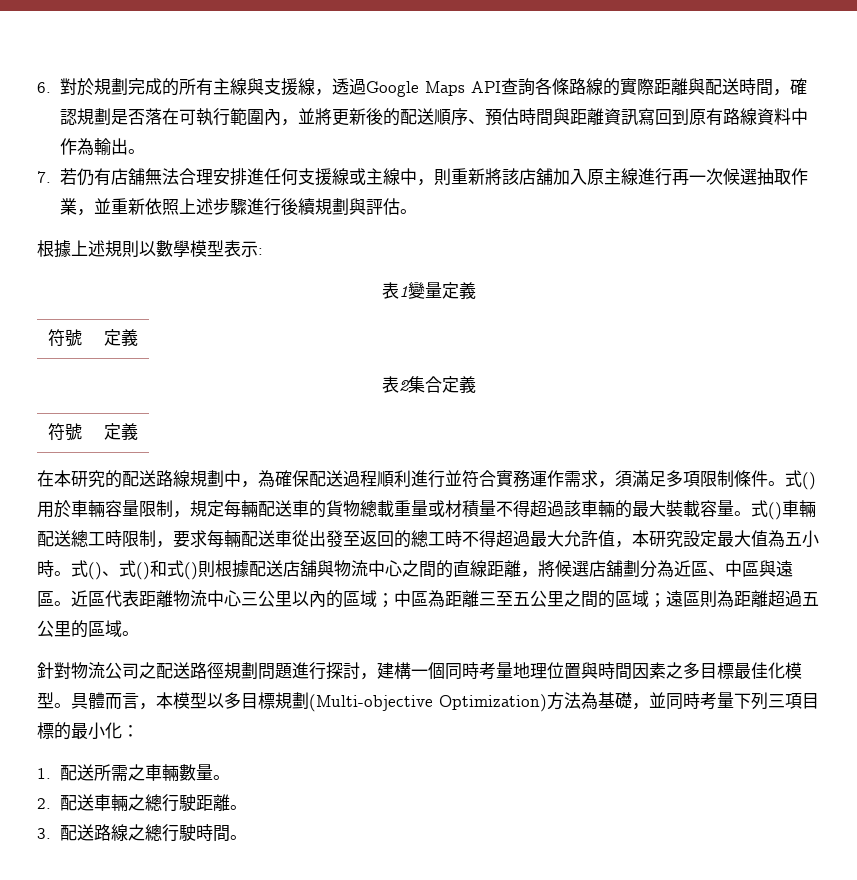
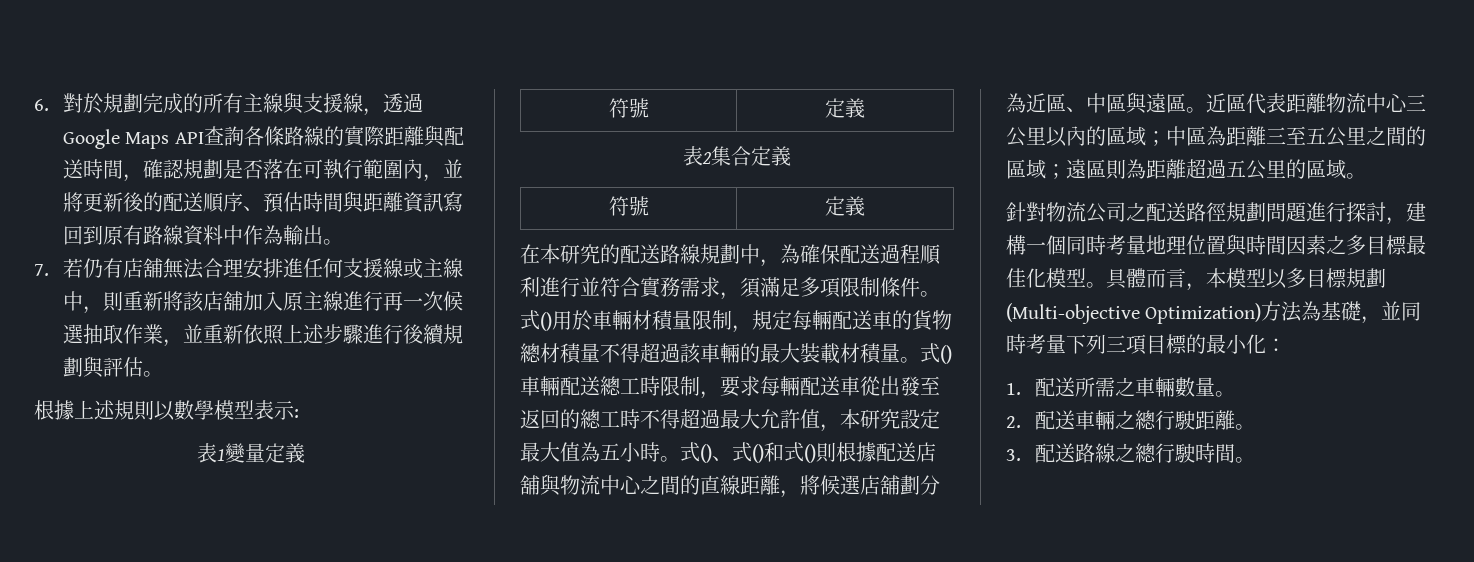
- 在本研究的配送路線規劃中，為確保配送過程順利進行並符合實務運作需求，須滿足多項限制條件。
+ 在本研究的配送路線規劃中，為確保配送過程順利進行並符合實務需求，須滿足多項限制條件。
- 式()用於車輛容量限制，規定每輛配送車的貨物總載重量或材積量不得超過該車輛的最大裝載容量。
+ 式()用於車輛材積量限制，規定每輛配送車的貨物總材積量不得超過該車輛的最大裝載材積量。

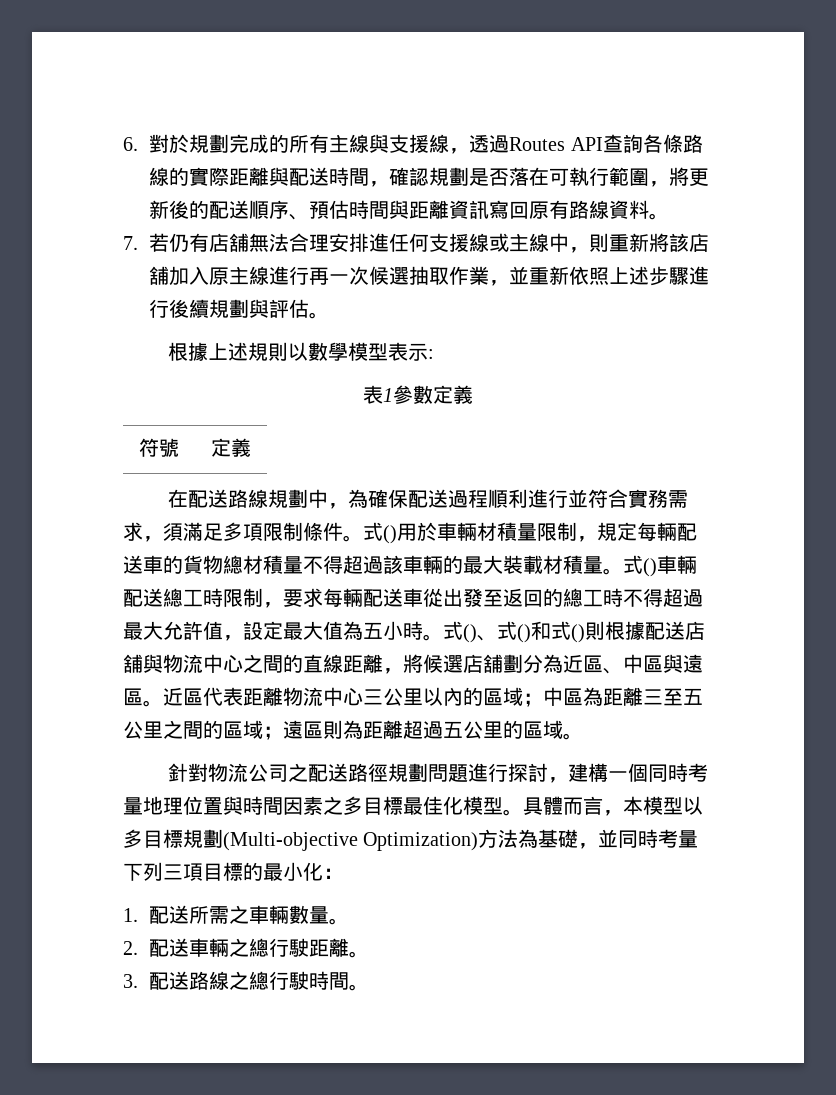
- 6.對於規劃完成的所有主線與支援線，透過Google Maps API查詢各條路線的實際距離與配送時間，確認規劃是否落在可執行範圍內，並將更新後的配送順序、預估時間與距離資訊寫回到原有路線資料中作為輸出。
+ 6.對於規劃完成的所有主線與支援線，透過Routes API查詢各條路線的實際距離與配送時間，確認規劃是否落在可執行範圍，將更新後的配送順序、預估時間與距離資訊寫回原有路線資料。
- 表1變量定義
- 符號 | 定義
- 表2集合定義
+ 表1參數定義
- 在本研究的配送路線規劃中，為確保配送過程順利進行並符合實務需求，須滿足多項限制條件。
+ 在配送路線規劃中，為確保配送過程順利進行並符合實務需求，須滿足多項限制條件。
- 式()車輛配送總工時限制，要求每輛配送車從出發至返回的總工時不得超過最大允許值，本研究設定最大值為五小時。
+ 式()車輛配送總工時限制，要求每輛配送車從出發至返回的總工時不得超過最大允許值，設定最大值為五小時。

